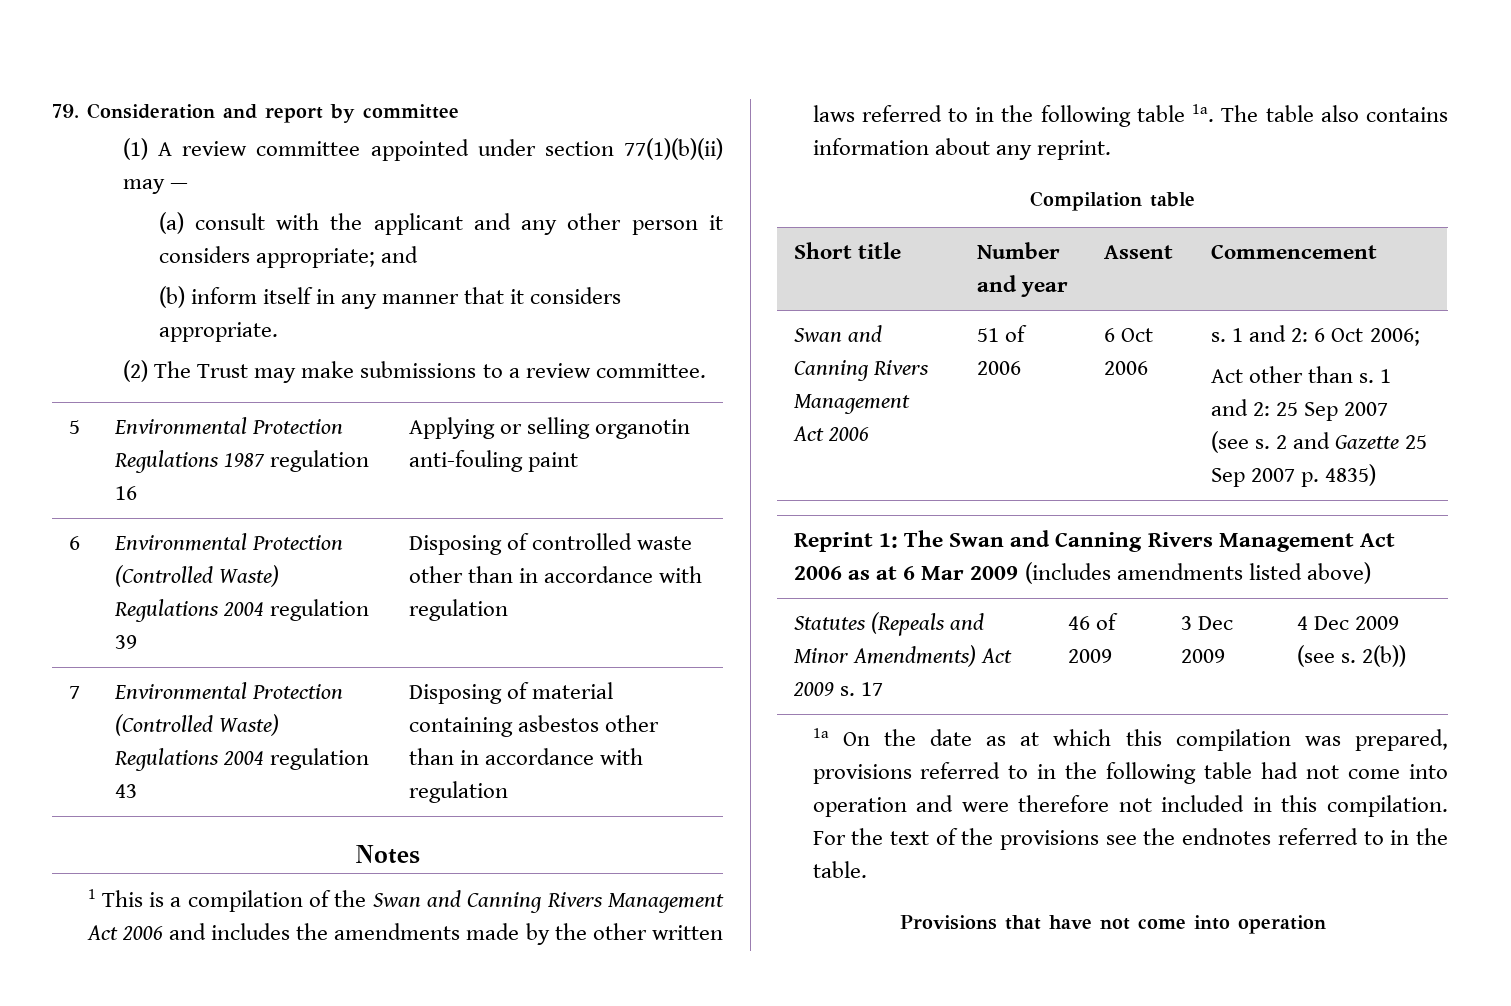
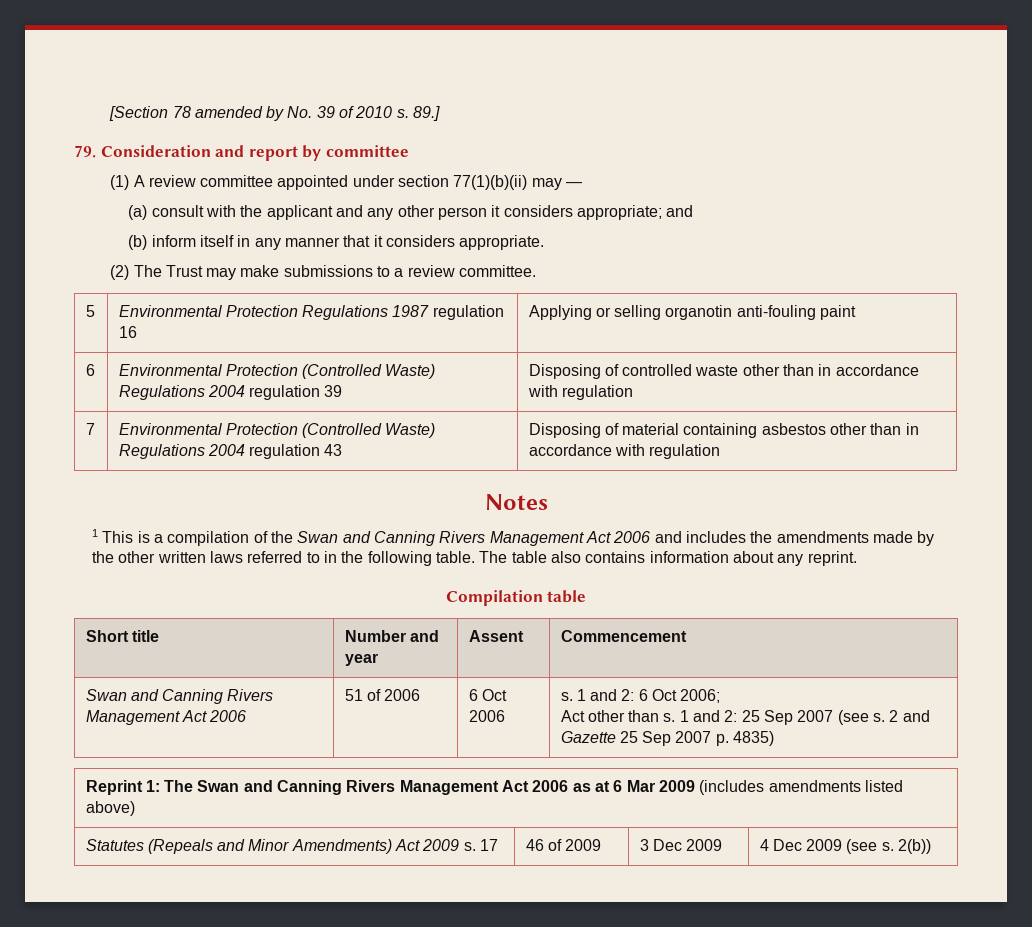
+ [Section 78 amended by No. 39 of 2010 s. 89.]
- 1 This is a compilation of the Swan and Canning Rivers Management Act 2006 and includes the amendments made by the other written laws referred to in the following table 1a.
+ 1 This is a compilation of the Swan and Canning Rivers Management Act 2006 and includes the amendments made by the other written laws referred to in the following table.
- 1a On the date as at which this compilation was prepared, provisions referred to in the following table had not come into operation and were therefore not included in this compilation. For the text of the provisions see the endnotes referred to in the table.
- Provisions that have not come into operation

